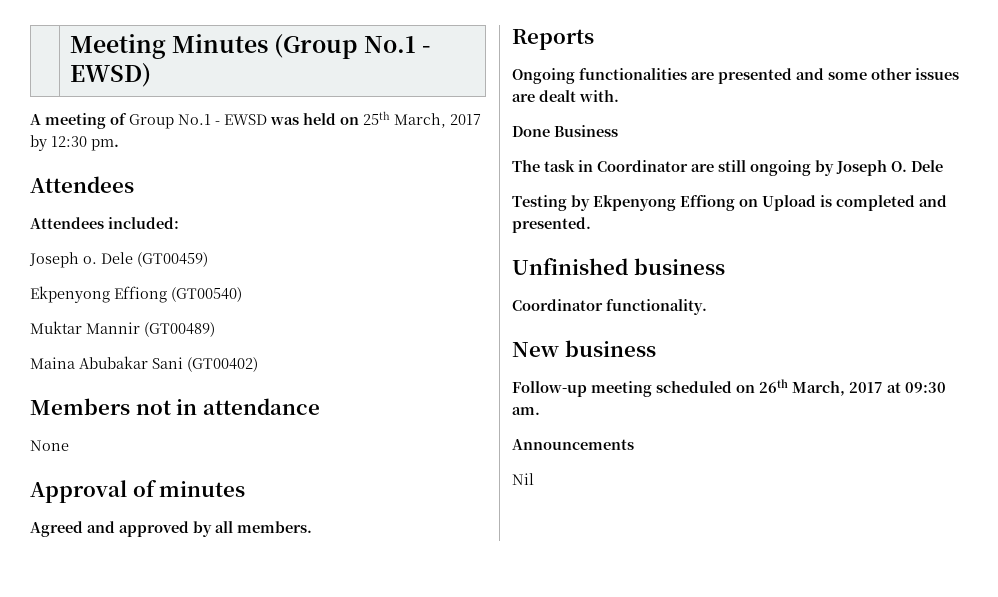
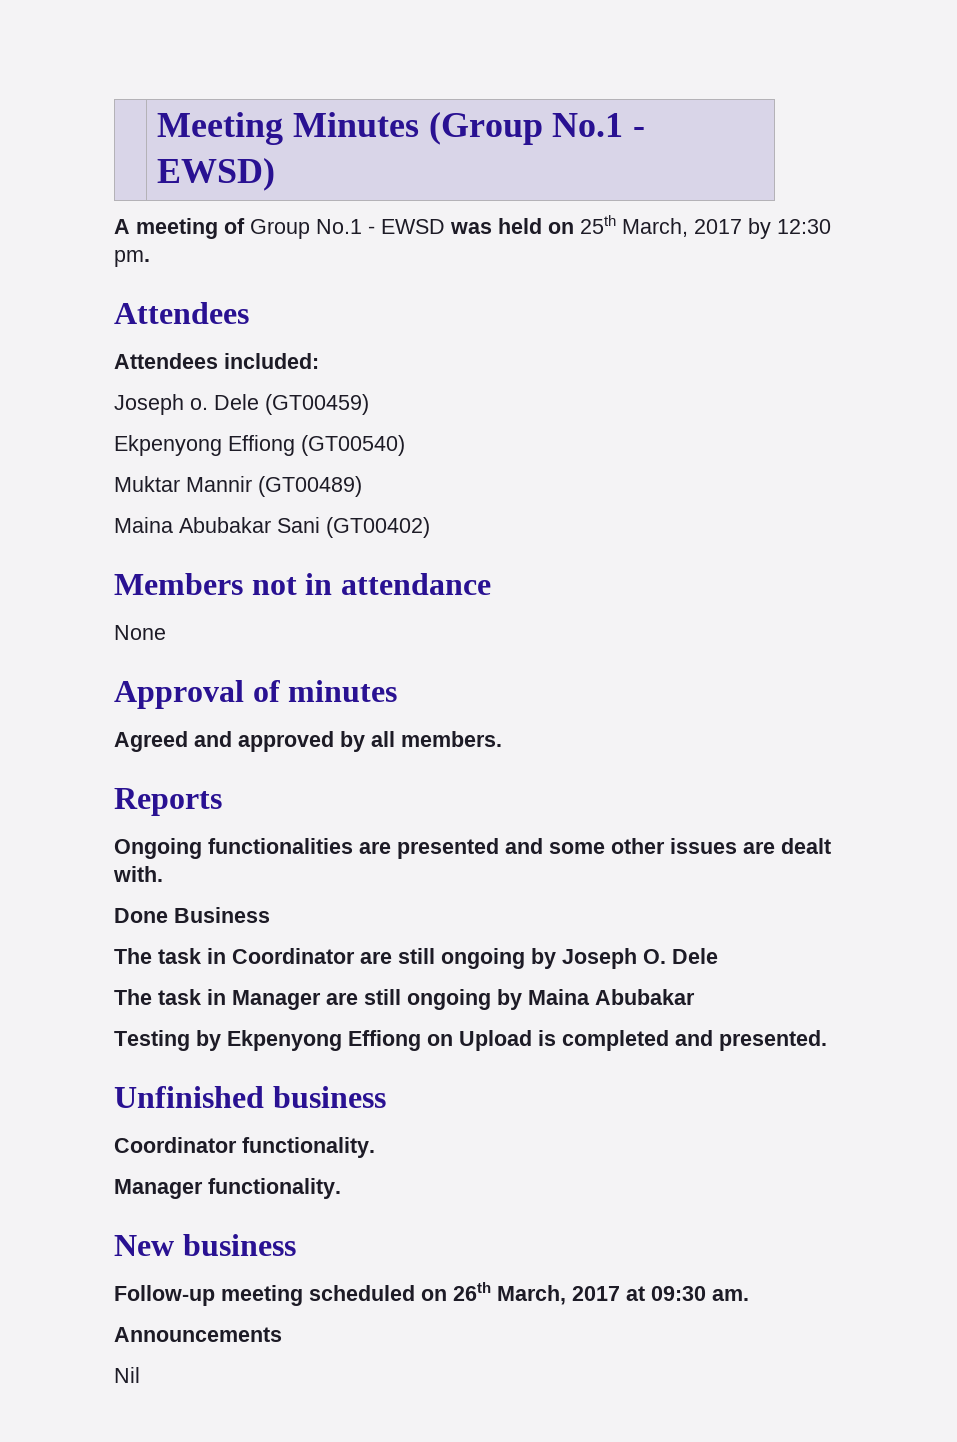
+ The task in Manager are still ongoing by Maina Abubakar
+ Manager functionality.

